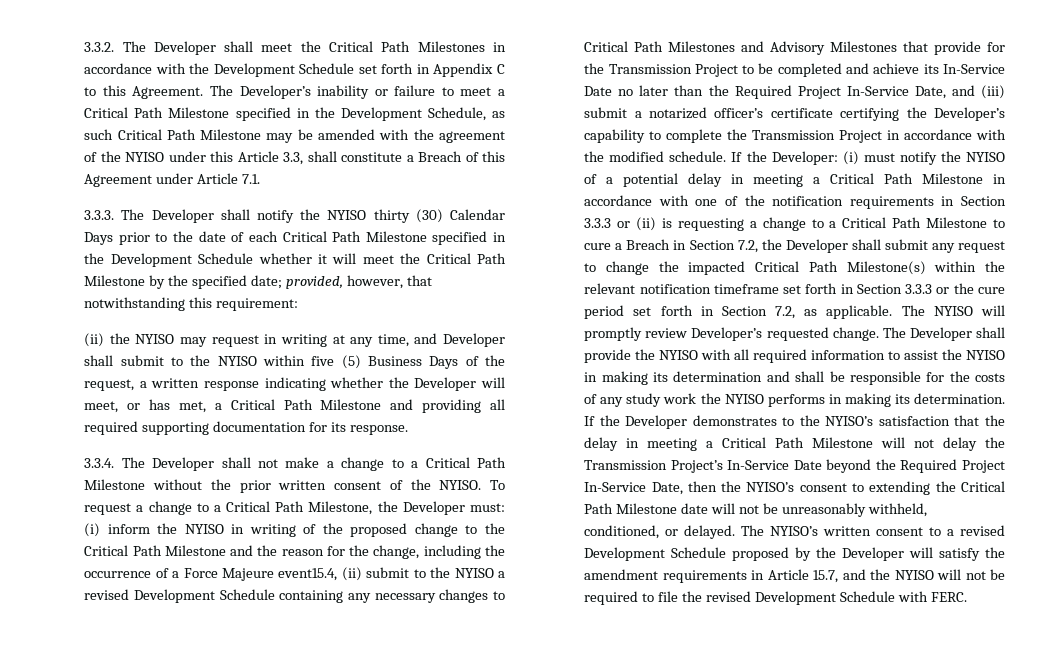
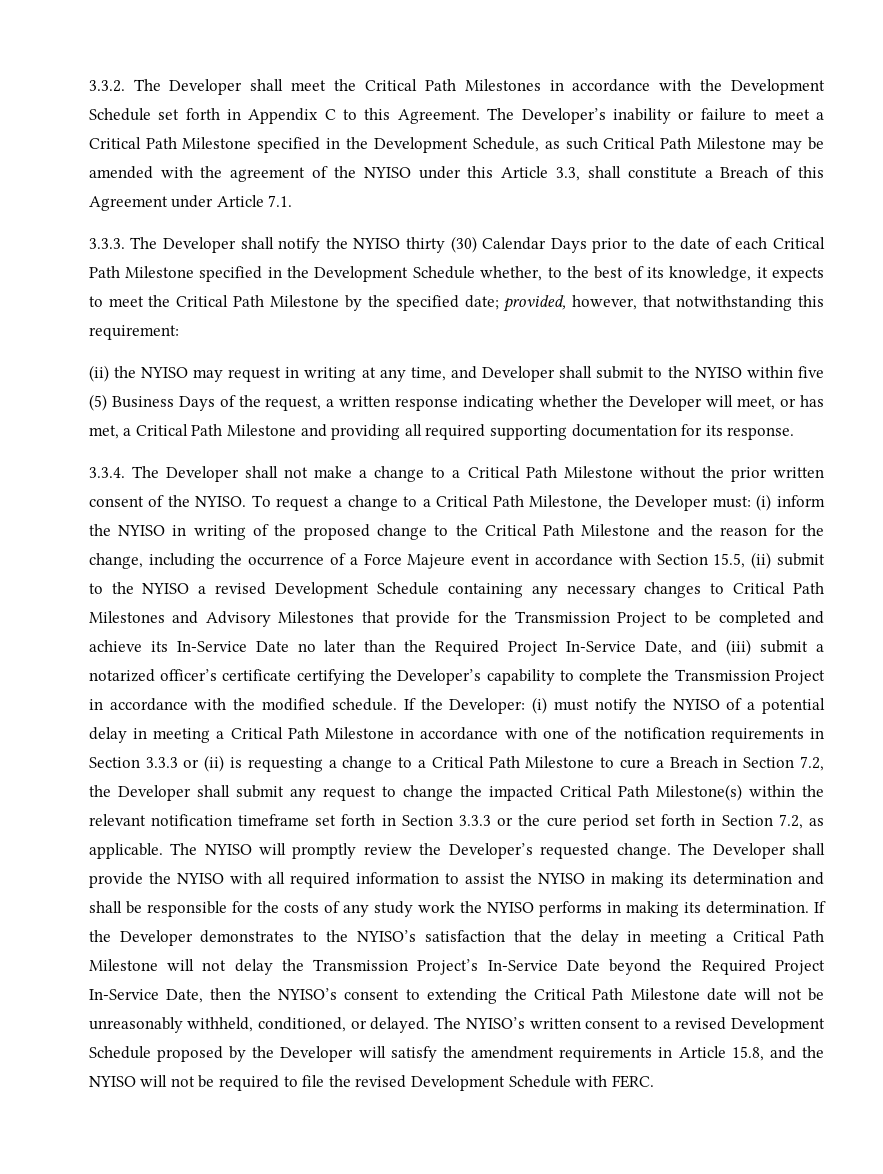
- 3.3.3. The Developer shall notify the NYISO thirty (30) Calendar Days prior to the date of each Critical Path Milestone specified in the Development Schedule whether it will meet the Critical Path Milestone by the specified date; provided, however, that notwithstanding this requirement:
+ 3.3.3. The Developer shall notify the NYISO thirty (30) Calendar Days prior to the date of each Critical Path Milestone specified in the Development Schedule whether, to the best of its knowledge, it expects to meet the Critical Path Milestone by the specified date; provided, however, that notwithstanding this requirement:
- (i) inform the NYISO in writing of the proposed change to the Critical Path Milestone and the reason for the change, including the occurrence of a Force Majeure event15.4, (ii) submit to the NYISO a revised Development Schedule containing any necessary changes to Critical Path Milestones and Advisory Milestones that provide for the Transmission Project to be completed and achieve its In-Service Date no later than the Required Project In-Service Date, and (iii) submit a notarized officer’s certificate certifying the Developer’s capability to complete the Transmission Project in accordance with the modified schedule.
+ (i) inform the NYISO in writing of the proposed change to the Critical Path Milestone and the reason for the change, including the occurrence of a Force Majeure event in accordance with Section 15.5, (ii) submit to the NYISO a revised Development Schedule containing any necessary changes to Critical Path Milestones and Advisory Milestones that provide for the Transmission Project to be completed and achieve its In-Service Date no later than the Required Project In-Service Date, and (iii) submit a notarized officer’s certificate certifying the Developer’s capability to complete the Transmission Project in accordance with the modified schedule.
- The NYISO will promptly review Developer’s requested change.
+ The NYISO will promptly review the Developer’s requested change.
- The NYISO’s written consent to a revised Development Schedule proposed by the Developer will satisfy the amendment requirements in Article 15.7, and the NYISO will not be required to file the revised Development Schedule with FERC.
+ The NYISO’s written consent to a revised Development Schedule proposed by the Developer will satisfy the amendment requirements in Article 15.8, and the NYISO will not be required to file the revised Development Schedule with FERC.

